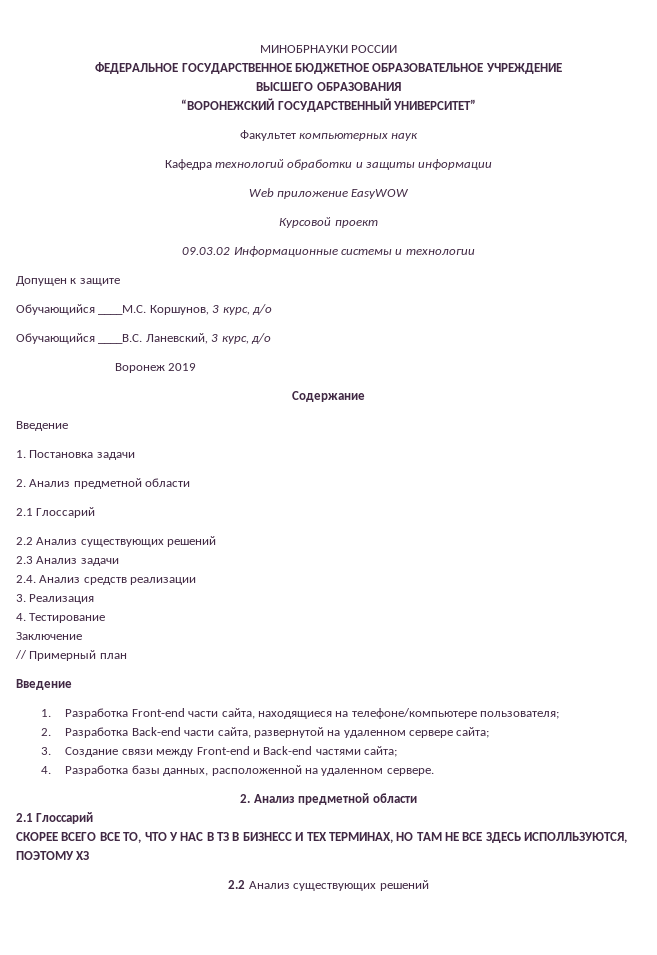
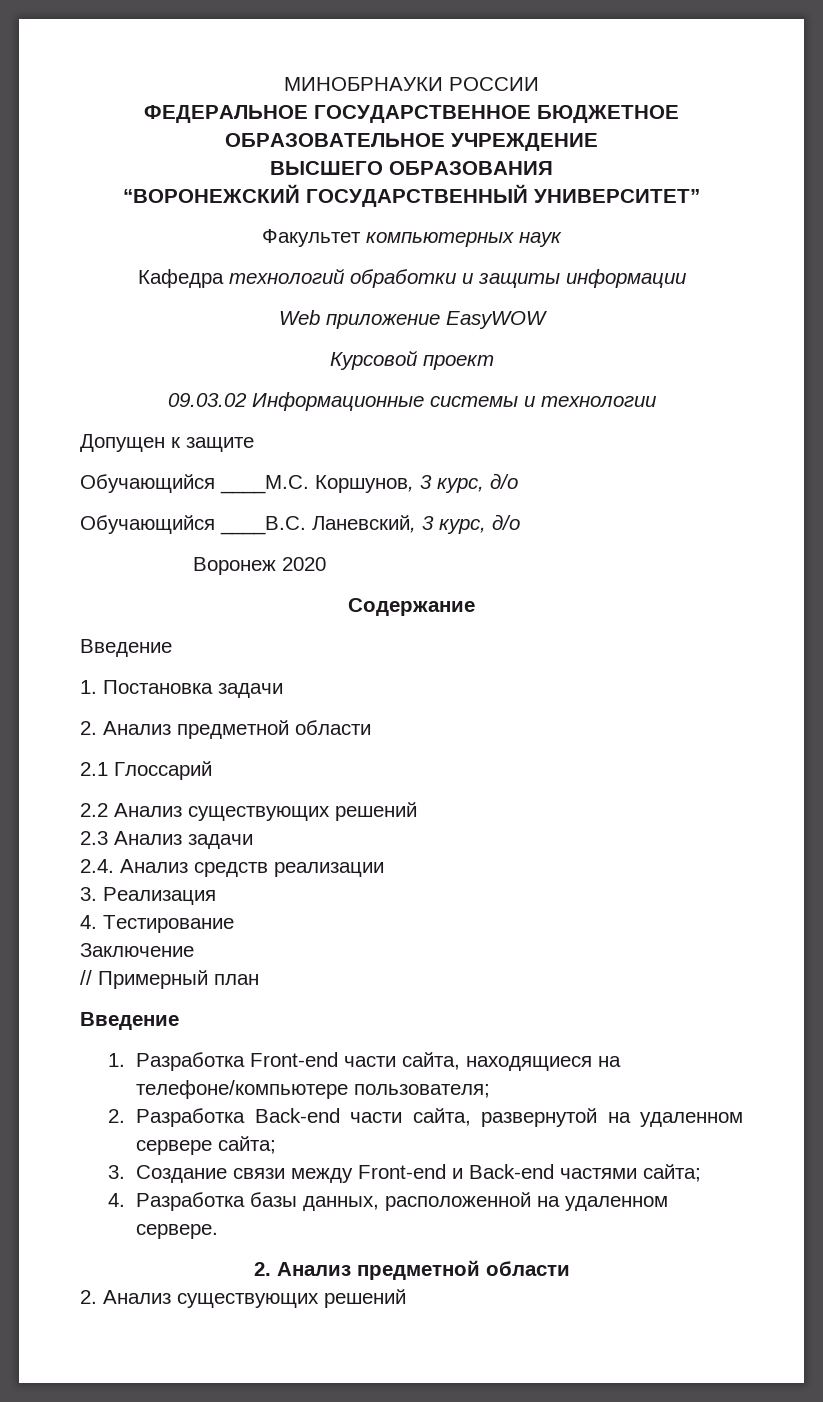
- Воронеж 2019
+ Воронеж 2020
  4. Разработка базы данных, расположенной на удаленном сервере.
  2. Анализ предметной области
- 2.1 Глоссарий
- СКОРЕЕ ВСЕГО ВСЕ ТО, ЧТО У НАС В ТЗ В БИЗНЕСС И ТЕХ ТЕРМИНАХ, НО ТАМ НЕ ВСЕ ЗДЕСЬ ИСПОЛЛЬЗУЮТСЯ, ПОЭТОМУ ХЗ
- 2.2 Анализ существующих решений
+ 2. Анализ существующих решений

